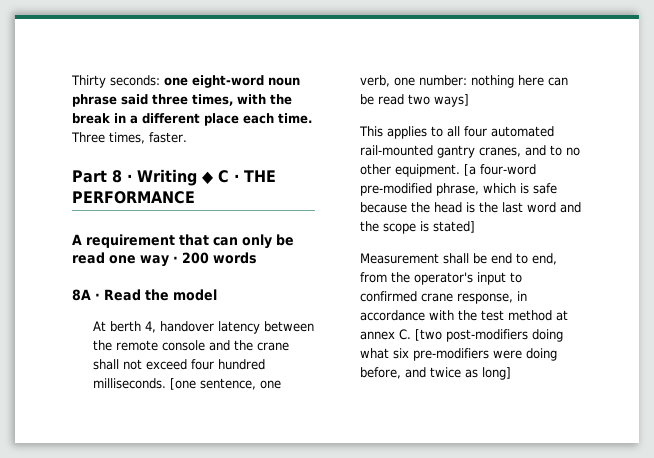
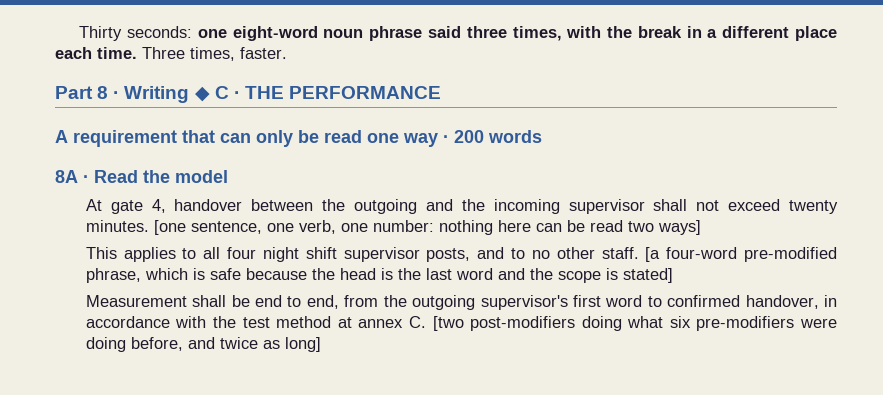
- At berth 4, handover latency between the remote console and the crane shall not exceed four hundred milliseconds.
+ At gate 4, handover between the outgoing and the incoming supervisor shall not exceed twenty minutes.
- This applies to all four automated rail-mounted gantry cranes, and to no other equipment.
+ This applies to all four night shift supervisor posts, and to no other staff.
- Measurement shall be end to end, from the operator's input to confirmed crane response, in accordance with the test method at annex C. [two post-modifiers doing what six pre-modifiers were doing before, and twice as long]
+ Measurement shall be end to end, from the outgoing supervisor's first word to confirmed handover, in accordance with the test method at annex C. [two post-modifiers doing what six pre-modifiers were doing before, and twice as long]

